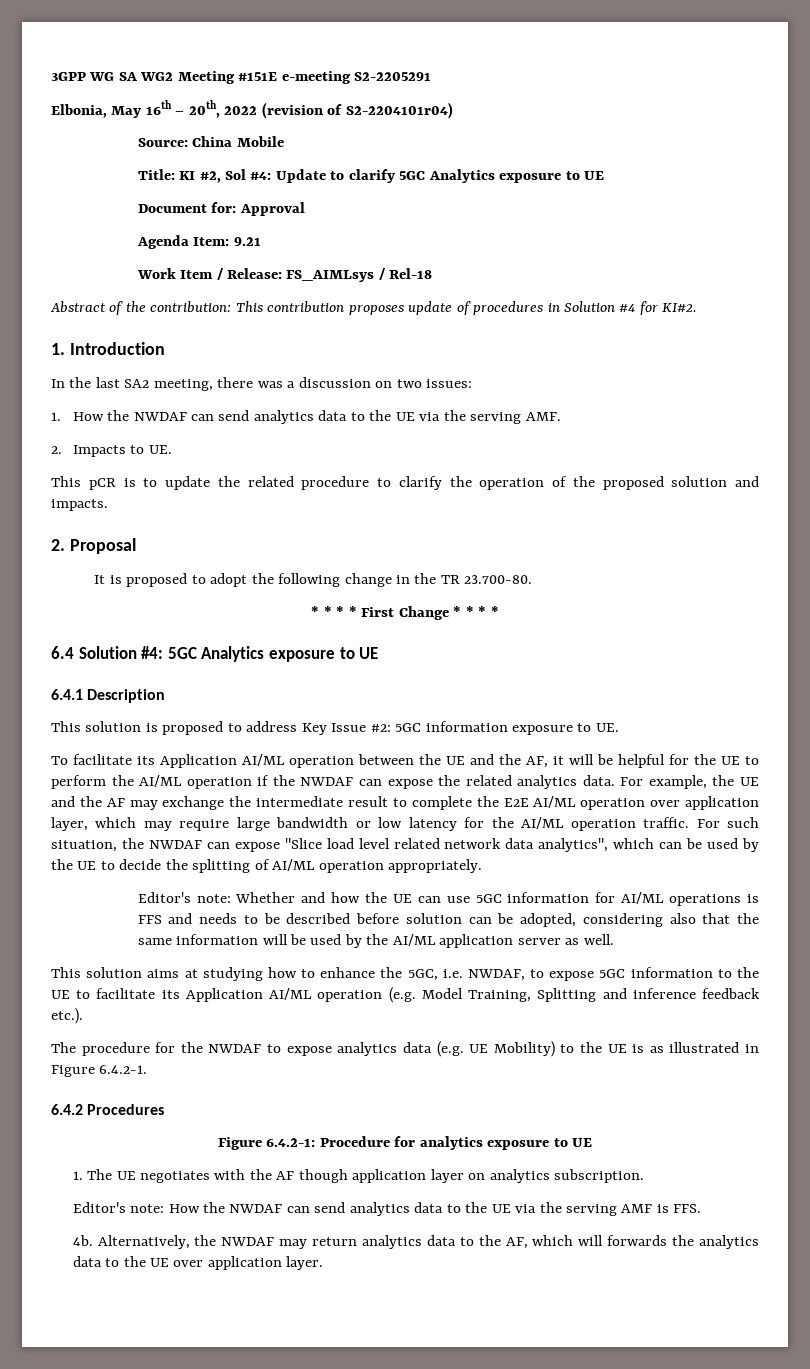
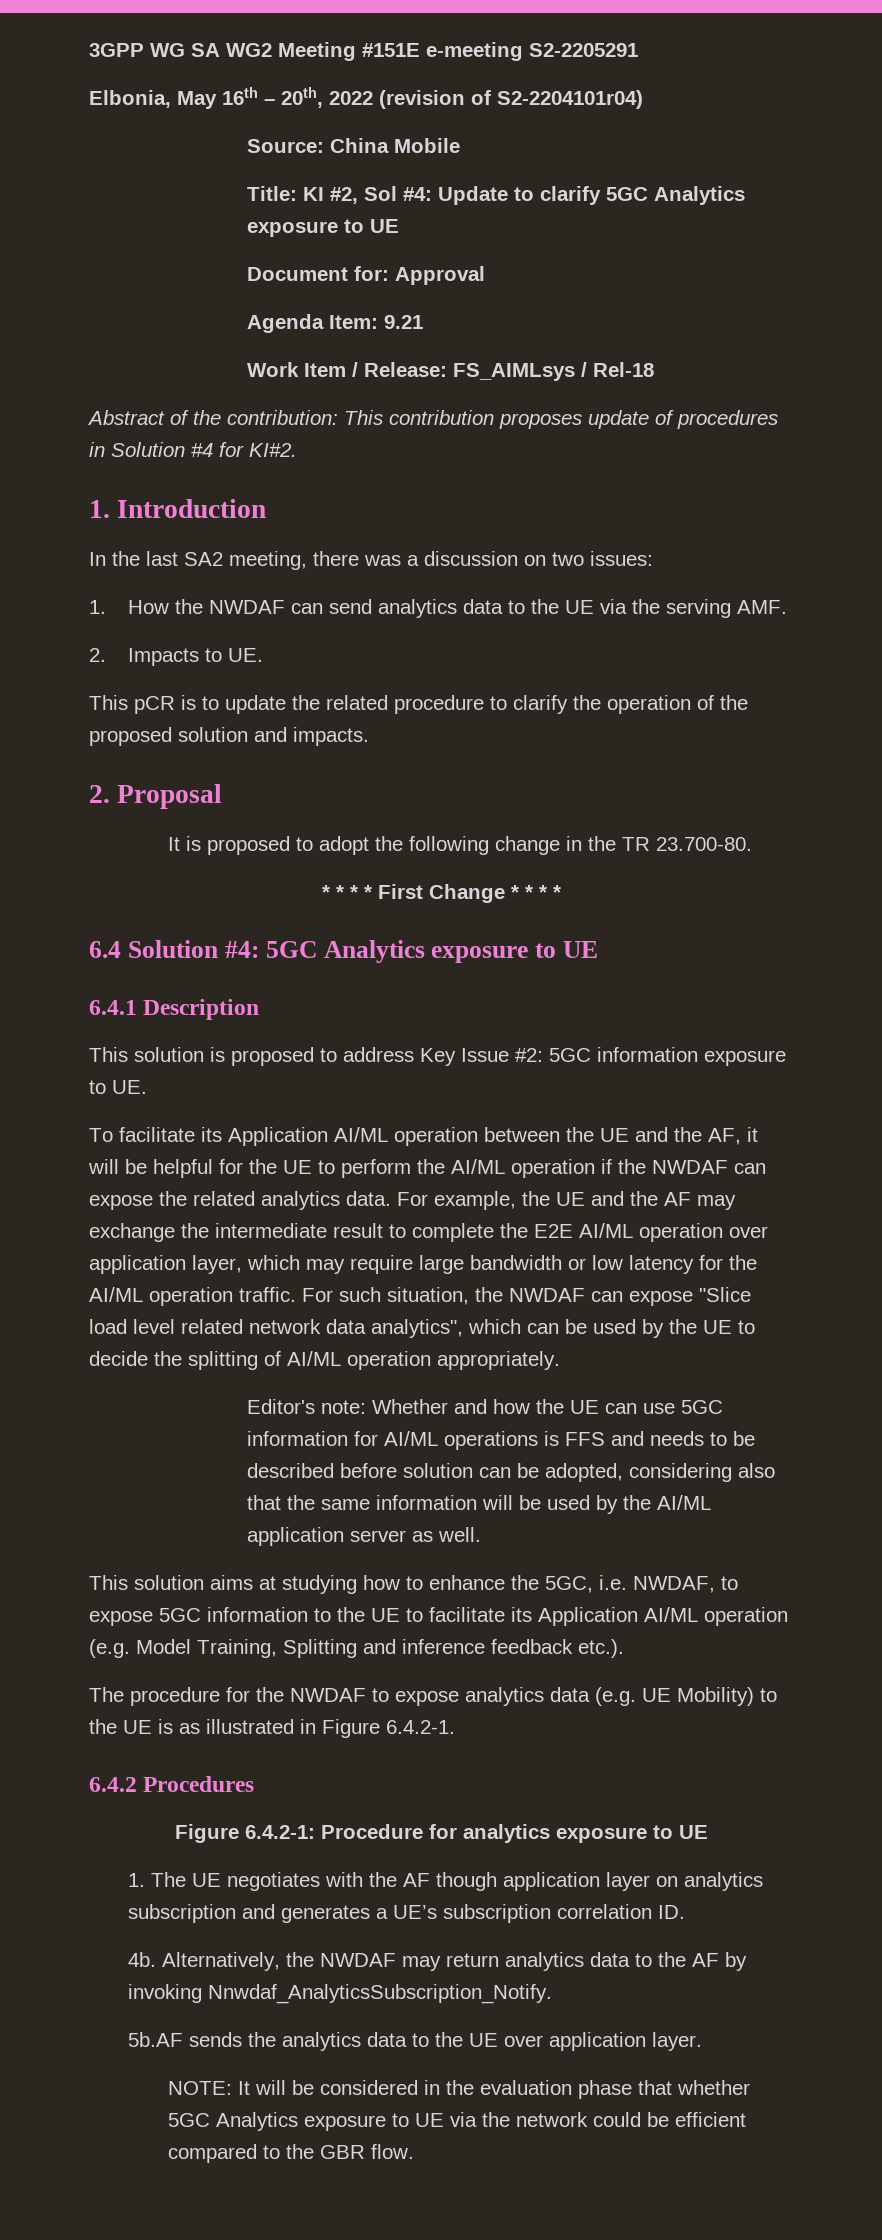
- 1. The UE negotiates with the AF though application layer on analytics subscription.
- Editor's note: How the NWDAF can send analytics data to the UE via the serving AMF is FFS.
+ 1. The UE negotiates with the AF though application layer on analytics subscription and generates a UE’s subscription correlation ID.
- Alternatively, the NWDAF may return analytics data to the AF, which will forwards the analytics data to the UE over application layer.
+ Alternatively, the NWDAF may return analytics data to the AF by invoking Nnwdaf_AnalyticsSubscription_Notify.
+ 5b.AF sends the analytics data to the UE over application layer.
+ NOTE: It will be considered in the evaluation phase that whether 5GC Analytics exposure to UE via the network could be efficient compared to the GBR flow.

